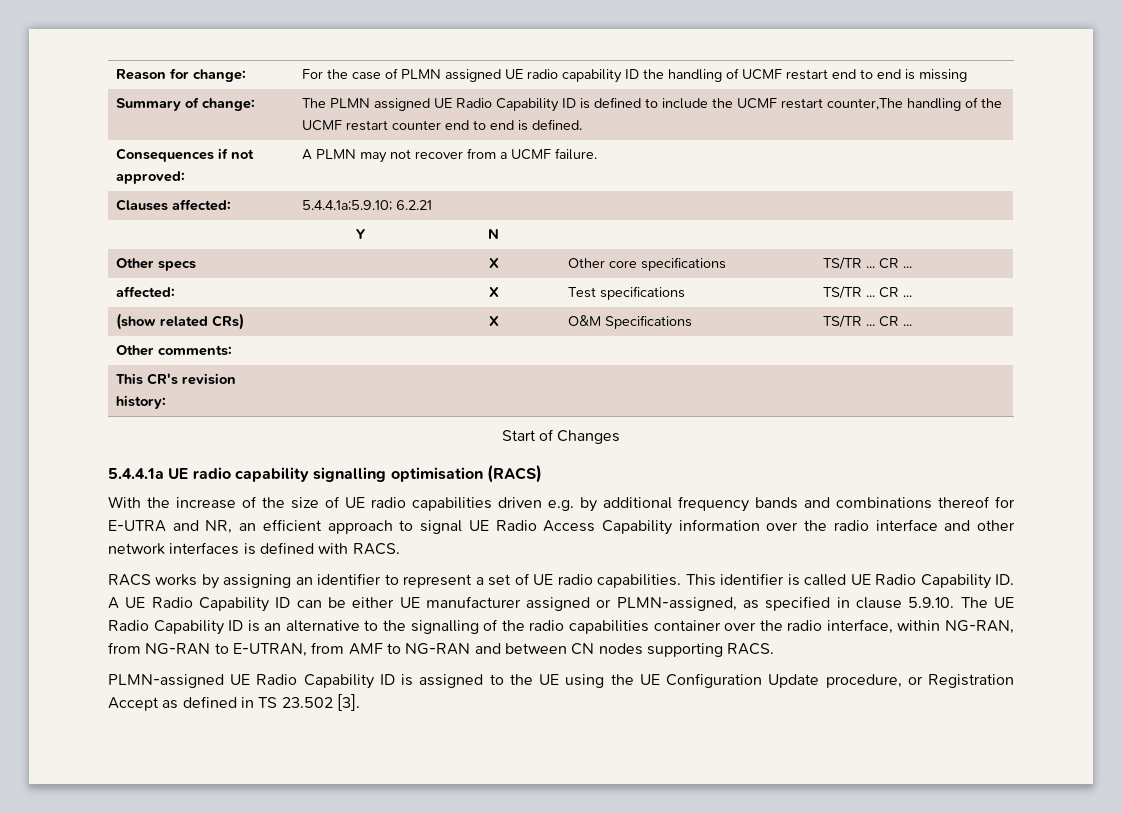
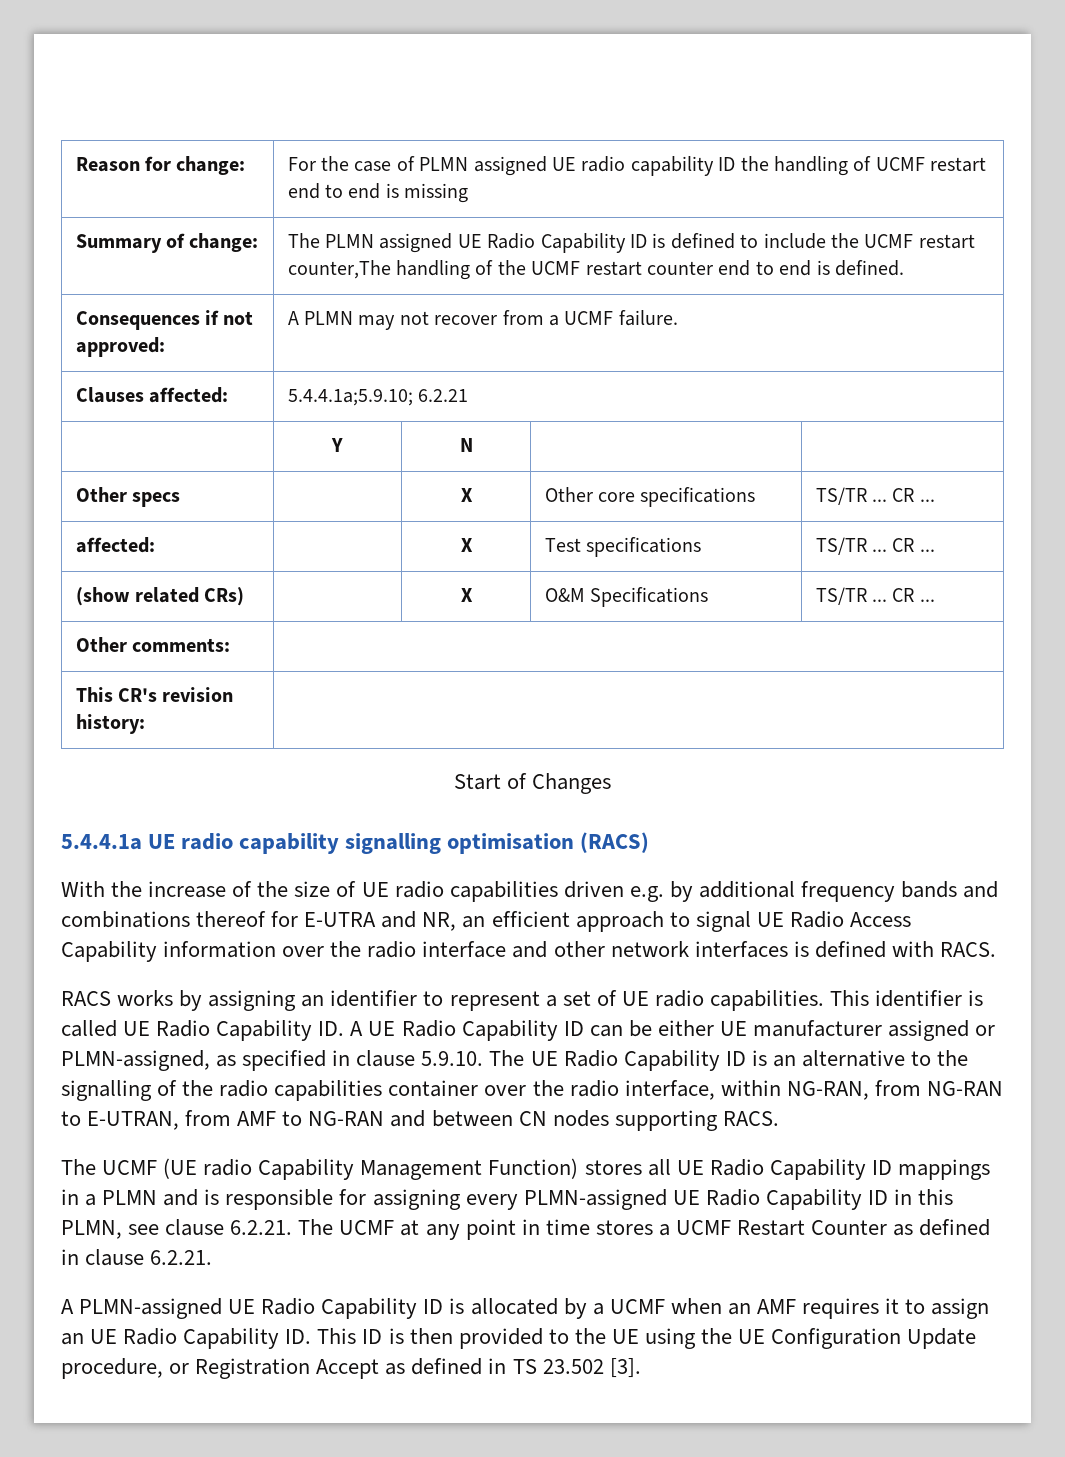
- PLMN-assigned UE Radio Capability ID is assigned to the UE using the UE Configuration Update procedure, or Registration Accept as defined in TS 23.502 [3].
+ The UCMF (UE radio Capability Management Function) stores all UE Radio Capability ID mappings in a PLMN and is responsible for assigning every PLMN-assigned UE Radio Capability ID in this PLMN, see clause 6.2.21. The UCMF at any point in time stores a UCMF Restart Counter as defined in clause 6.2.21.
+ A PLMN-assigned UE Radio Capability ID is allocated by a UCMF when an AMF requires it to assign an UE Radio Capability ID. This ID is then provided to the UE using the UE Configuration Update procedure, or Registration Accept as defined in TS 23.502 [3].

